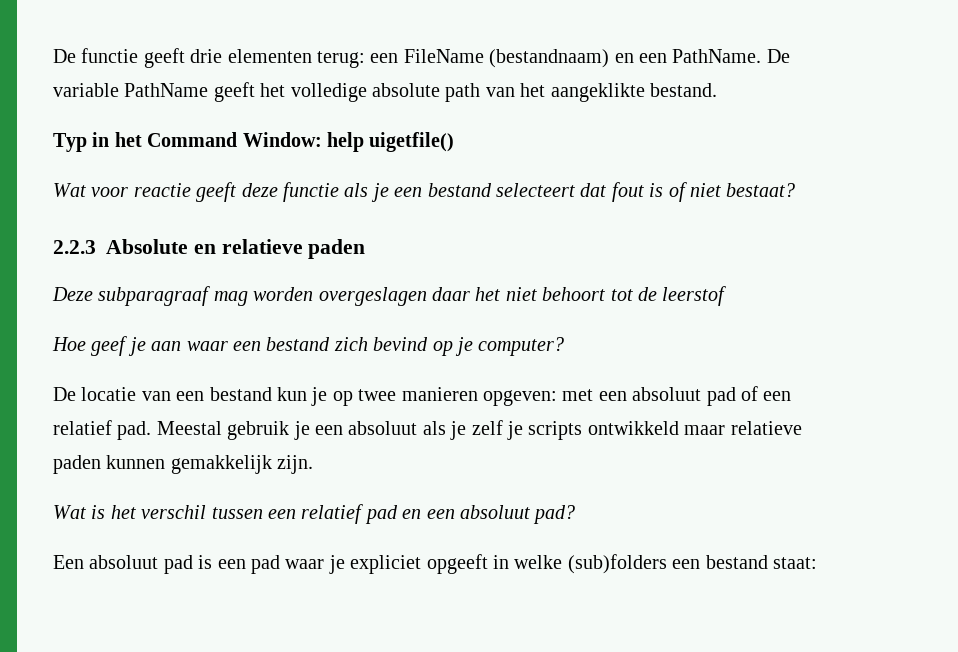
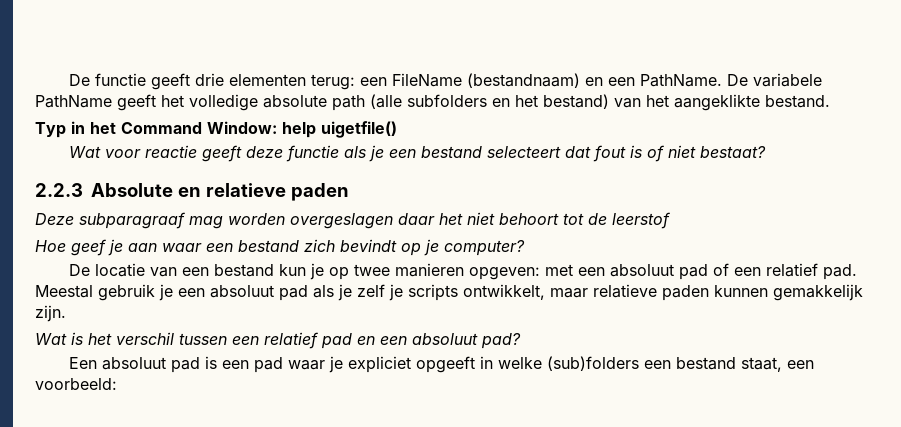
- De variable PathName geeft het volledige absolute path van het aangeklikte bestand.
+ De variabele PathName geeft het volledige absolute path (alle subfolders en het bestand) van het aangeklikte bestand.
- Hoe geef je aan waar een bestand zich bevind op je computer?
+ Hoe geef je aan waar een bestand zich bevindt op je computer?
- Meestal gebruik je een absoluut als je zelf je scripts ontwikkeld maar relatieve paden kunnen gemakkelijk zijn.
+ Meestal gebruik je een absoluut pad als je zelf je scripts ontwikkelt, maar relatieve paden kunnen gemakkelijk zijn.
- Een absoluut pad is een pad waar je expliciet opgeeft in welke (sub)folders een bestand staat:
+ Een absoluut pad is een pad waar je expliciet opgeeft in welke (sub)folders een bestand staat, een voorbeeld:

